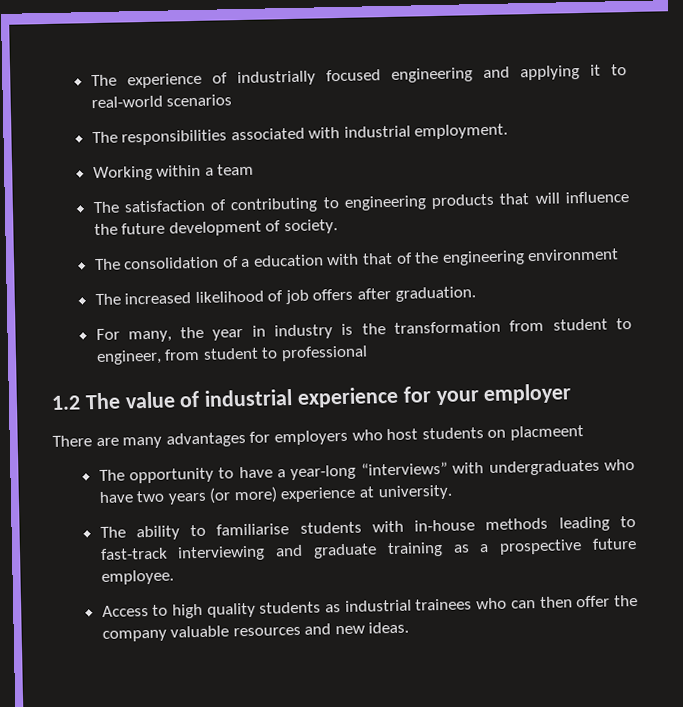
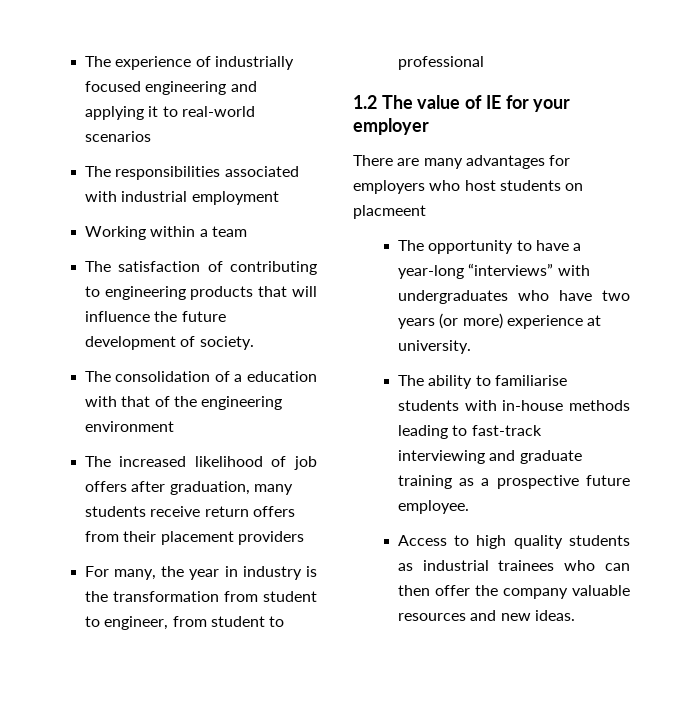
- The responsibilities associated with industrial employment.
+ The responsibilities associated with industrial employment
- The increased likelihood of job offers after graduation.
+ The increased likelihood of job offers after graduation, many students receive return offers from their placement providers
- 1.2 The value of industrial experience for your employer
+ 1.2 The value of IE for your employer

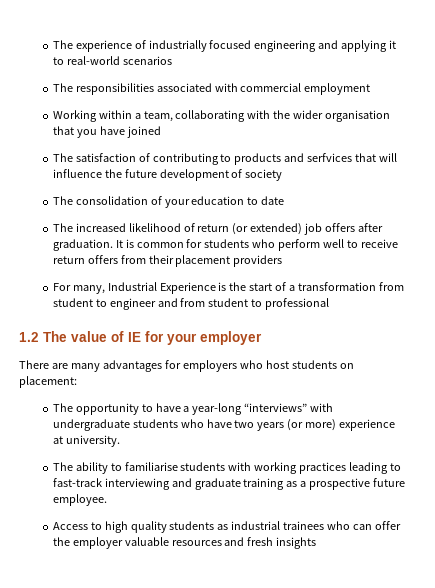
- The responsibilities associated with industrial employment
+ The responsibilities associated with commercial employment
- Working within a team
+ Working within a team, collaborating with the wider organisation that you have joined
- The satisfaction of contributing to engineering products that will influence the future development of society.
+ The satisfaction of contributing to products and serfvices that will influence the future development of society
- The consolidation of a education with that of the engineering environment
- The increased likelihood of job offers after graduation, many students receive return offers from their placement providers
+ The consolidation of your education to date
+ The increased likelihood of return (or extended) job offers after graduation. It is common for students who perform well to receive return offers from their placement providers
- For many, the year in industry is the transformation from student to engineer, from student to professional
+ For many, Industrial Experience is the start of a transformation from student to engineer and from student to professional
- There are many advantages for employers who host students on placmeent
+ There are many advantages for employers who host students on placement:
- The opportunity to have a year-long “interviews” with undergraduates who have two years (or more) experience at university.
+ The opportunity to have a year-long “interviews” with undergraduate students who have two years (or more) experience at university.
- The ability to familiarise students with in-house methods leading to fast-track interviewing and graduate training as a prospective future employee.
+ The ability to familiarise students with working practices leading to fast-track interviewing and graduate training as a prospective future employee.
- Access to high quality students as industrial trainees who can then offer the company valuable resources and new ideas.
+ Access to high quality students as industrial trainees who can offer the employer valuable resources and fresh insights

